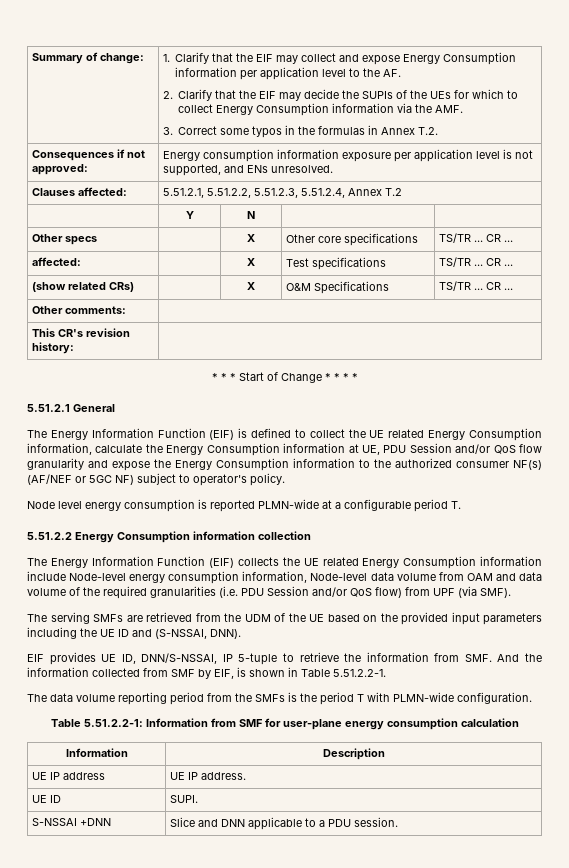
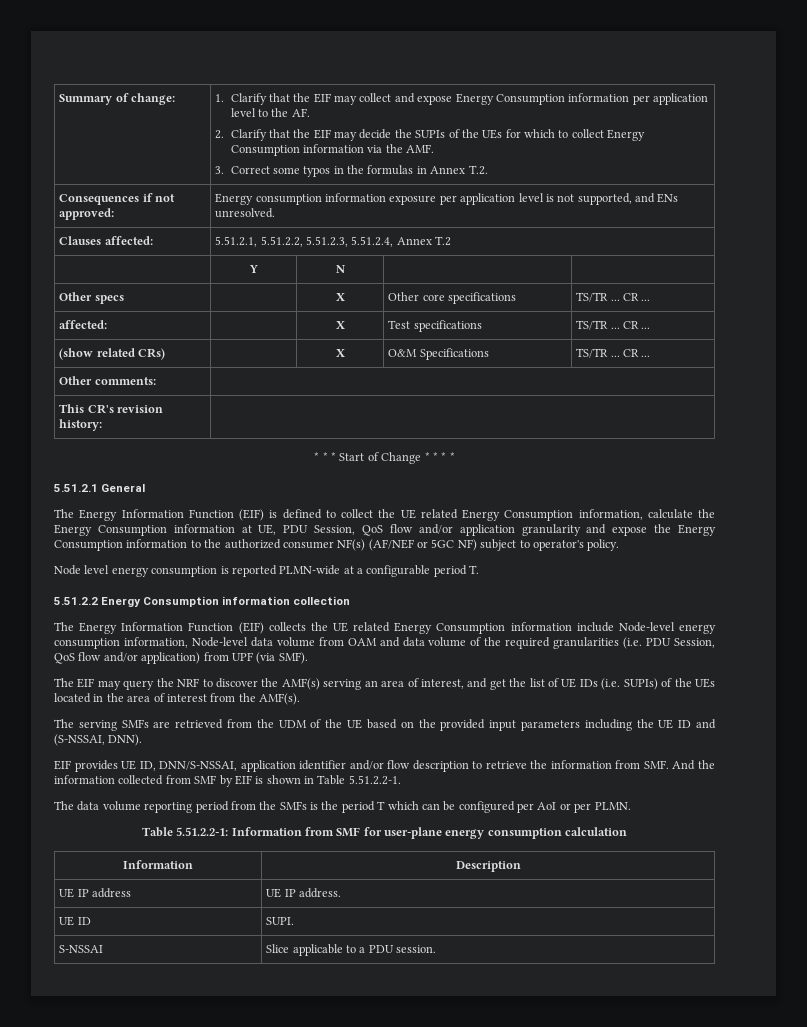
- The Energy Information Function (EIF) is defined to collect the UE related Energy Consumption information, calculate the Energy Consumption information at UE, PDU Session and/or QoS flow granularity and expose the Energy Consumption information to the authorized consumer NF(s) (AF/NEF or 5GC NF) subject to operator's policy.
+ The Energy Information Function (EIF) is defined to collect the UE related Energy Consumption information, calculate the Energy Consumption information at UE, PDU Session, QoS flow and/or application granularity and expose the Energy Consumption information to the authorized consumer NF(s) (AF/NEF or 5GC NF) subject to operator's policy.
- The Energy Information Function (EIF) collects the UE related Energy Consumption information include Node-level energy consumption information, Node-level data volume from OAM and data volume of the required granularities (i.e. PDU Session and/or QoS flow) from UPF (via SMF).
+ The Energy Information Function (EIF) collects the UE related Energy Consumption information include Node-level energy consumption information, Node-level data volume from OAM and data volume of the required granularities (i.e. PDU Session, QoS flow and/or application) from UPF (via SMF).
+ The EIF may query the NRF to discover the AMF(s) serving an area of interest, and get the list of UE IDs (i.e. SUPIs) of the UEs located in the area of interest from the AMF(s).
- EIF provides UE ID, DNN/S-NSSAI, IP 5-tuple to retrieve the information from SMF. And the information collected from SMF by EIF, is shown in Table 5.51.2.2-1.
+ EIF provides UE ID, DNN/S-NSSAI, application identifier and/or flow description to retrieve the information from SMF. And the information collected from SMF by EIF is shown in Table 5.51.2.2-1.
- The data volume reporting period from the SMFs is the period T with PLMN-wide configuration.
+ The data volume reporting period from the SMFs is the period T which can be configured per AoI or per PLMN.
- S-NSSAI +DNN | Slice and DNN applicable to a PDU session.
+ S-NSSAI | Slice applicable to a PDU session.

